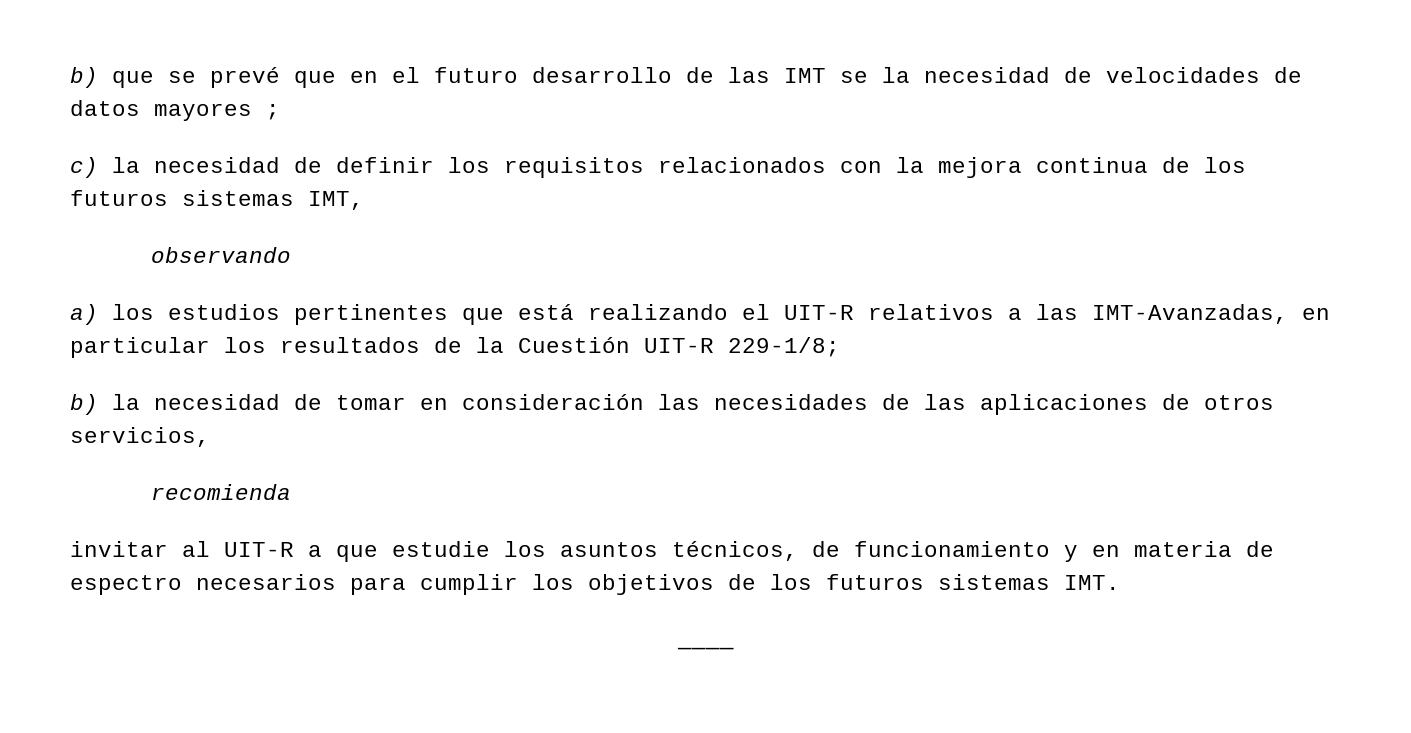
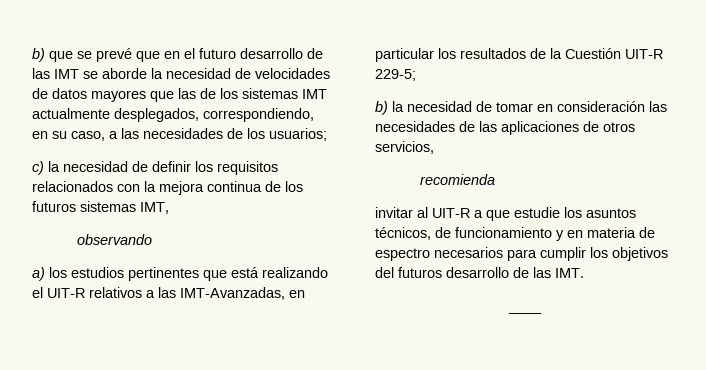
- b) que se prevé que en el futuro desarrollo de las IMT se la necesidad de velocidades de datos mayores ;
+ b) que se prevé que en el futuro desarrollo de las IMT se aborde la necesidad de velocidades de datos mayores que las de los sistemas IMT actualmente desplegados, correspondiendo, en su caso, a las necesidades de los usuarios;
- a) los estudios pertinentes que está realizando el UIT-R relativos a las IMT-Avanzadas, en particular los resultados de la Cuestión UIT-R 229-1/8;
+ a) los estudios pertinentes que está realizando el UIT-R relativos a las IMT-Avanzadas, en particular los resultados de la Cuestión UIT-R 229-5;
- invitar al UIT-R a que estudie los asuntos técnicos, de funcionamiento y en materia de espectro necesarios para cumplir los objetivos de los futuros sistemas IMT.
+ invitar al UIT-R a que estudie los asuntos técnicos, de funcionamiento y en materia de espectro necesarios para cumplir los objetivos del futuros desarrollo de las IMT.

